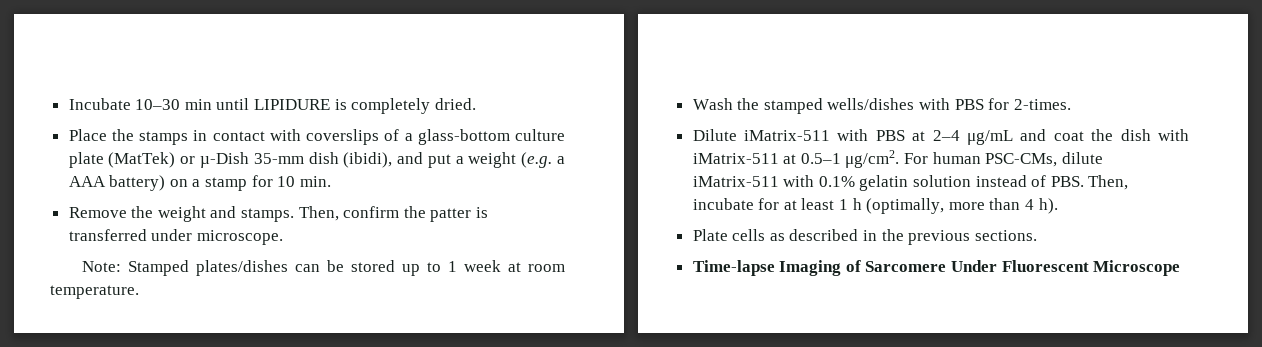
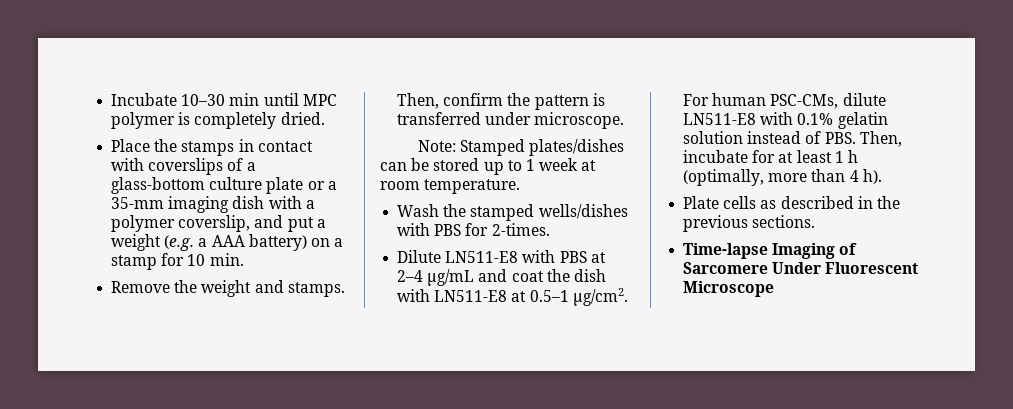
- Incubate 10–30 min until LIPIDURE is completely dried.
+ Incubate 10–30 min until MPC polymer is completely dried.
- Place the stamps in contact with coverslips of a glass-bottom culture plate (MatTek) or µ-Dish 35-mm dish (ibidi), and put a weight (e.g. a AAA battery) on a stamp for 10 min.
+ Place the stamps in contact with coverslips of a glass-bottom culture plate or a 35-mm imaging dish with a polymer coverslip, and put a weight (e.g. a AAA battery) on a stamp for 10 min.
- Then, confirm the patter is transferred under microscope.
+ Then, confirm the pattern is transferred under microscope.
- Dilute iMatrix-511 with PBS at 2–4 μg/mL and coat the dish with iMatrix-511 at 0.5–1 μg/cm2.
+ Dilute LN511-E8 with PBS at 2–4 μg/mL and coat the dish with LN511-E8 at 0.5–1 μg/cm2.
- For human PSC-CMs, dilute iMatrix-511 with 0.1% gelatin solution instead of PBS. Then, incubate for at least 1 h (optimally, more than 4 h).
+ For human PSC-CMs, dilute LN511-E8 with 0.1% gelatin solution instead of PBS. Then, incubate for at least 1 h (optimally, more than 4 h).

